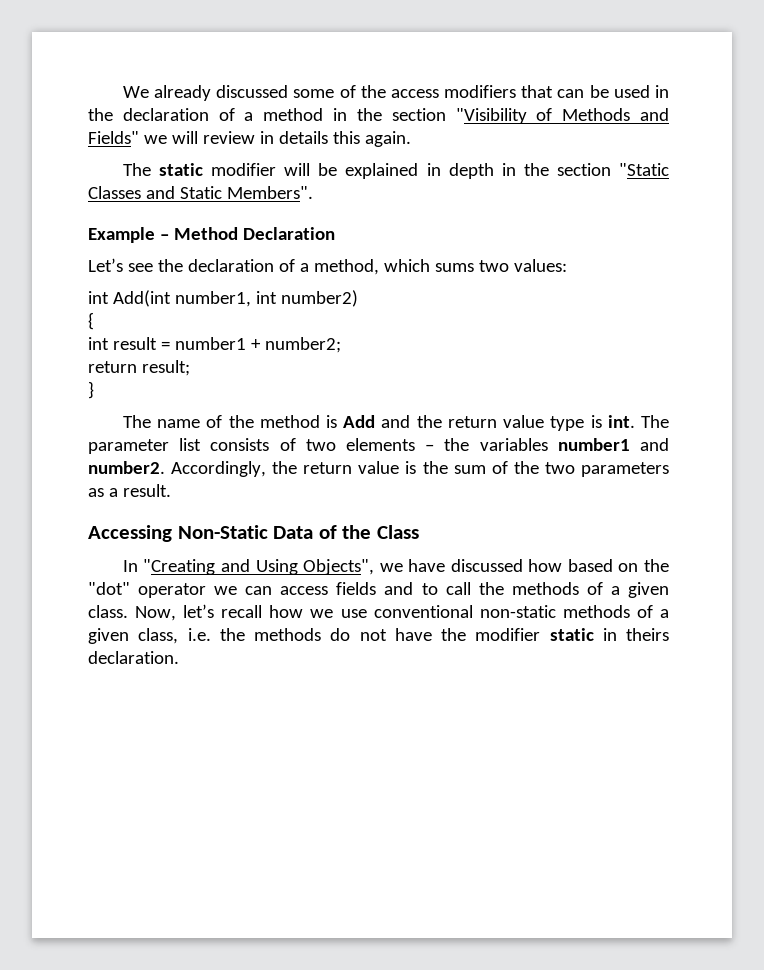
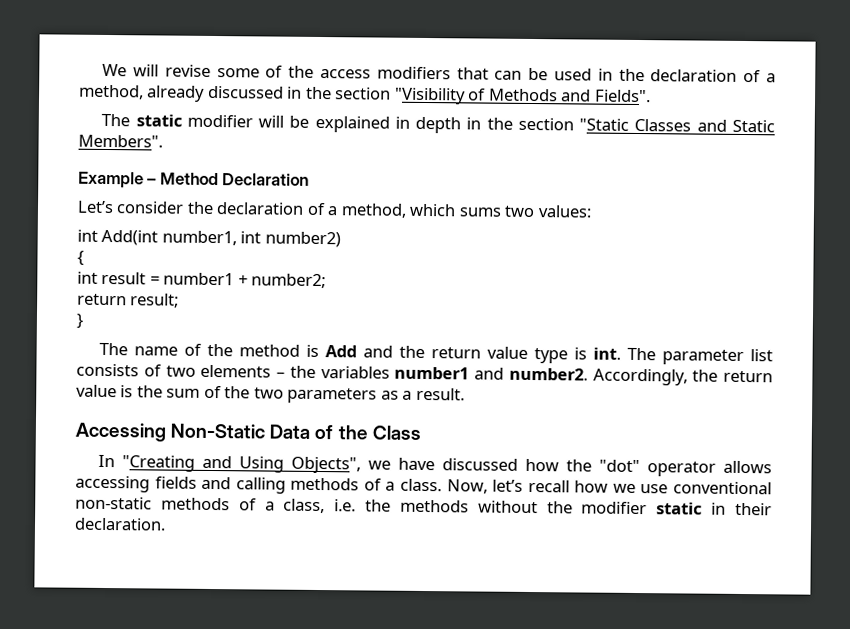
- We already discussed some of the access modifiers that can be used in the declaration of a method in the section "Visibility of Methods and Fields" we will review in details this again.
+ We will revise some of the access modifiers that can be used in the declaration of a method, already discussed in the section "Visibility of Methods and Fields".
- Let’s see the declaration of a method, which sums two values:
+ Let’s consider the declaration of a method, which sums two values:
- In "Creating and Using Objects", we have discussed how based on the "dot" operator we can access fields and to call the methods of a given class.
+ In "Creating and Using Objects", we have discussed how the "dot" operator allows accessing fields and calling methods of a class.
- Now, let’s recall how we use conventional non-static methods of a given class, i.e. the methods do not have the modifier static in theirs declaration.
+ Now, let’s recall how we use conventional non-static methods of a class, i.e. the methods without the modifier static in their declaration.

